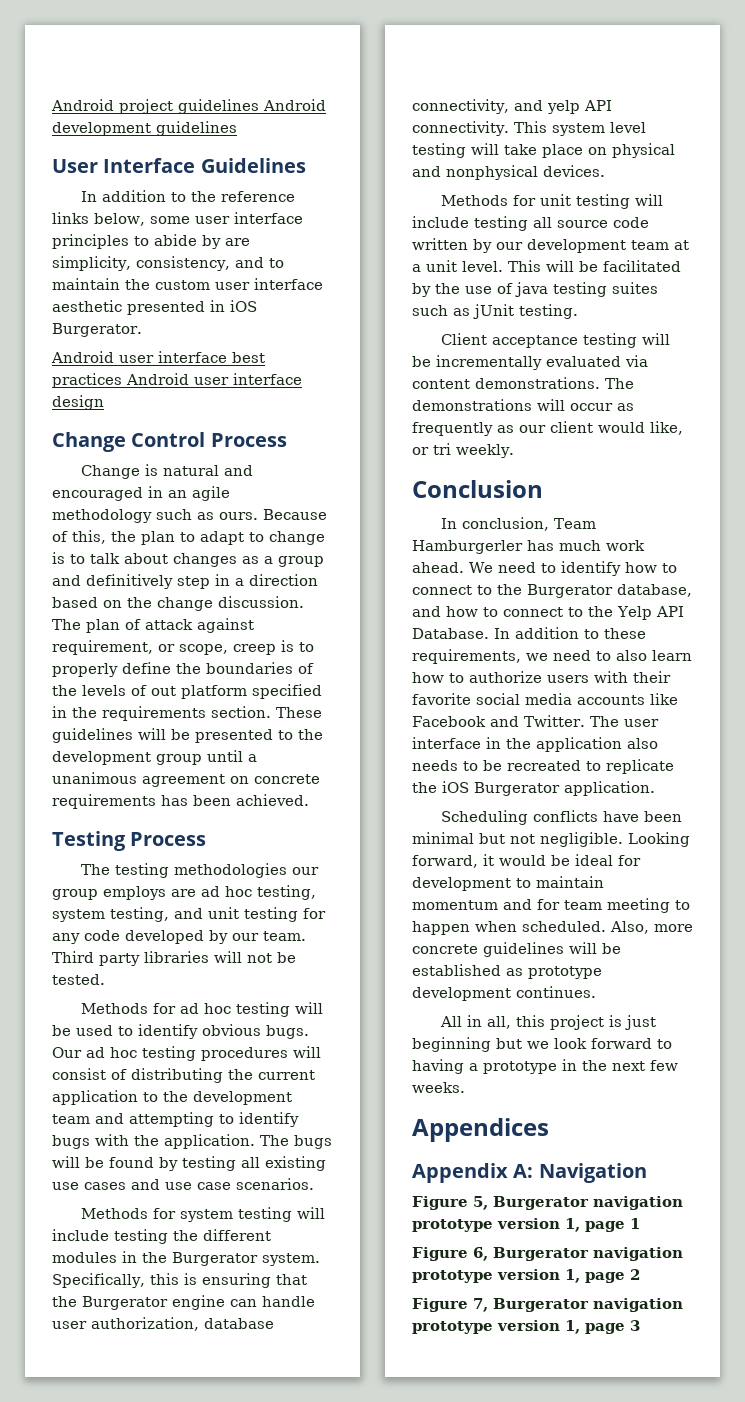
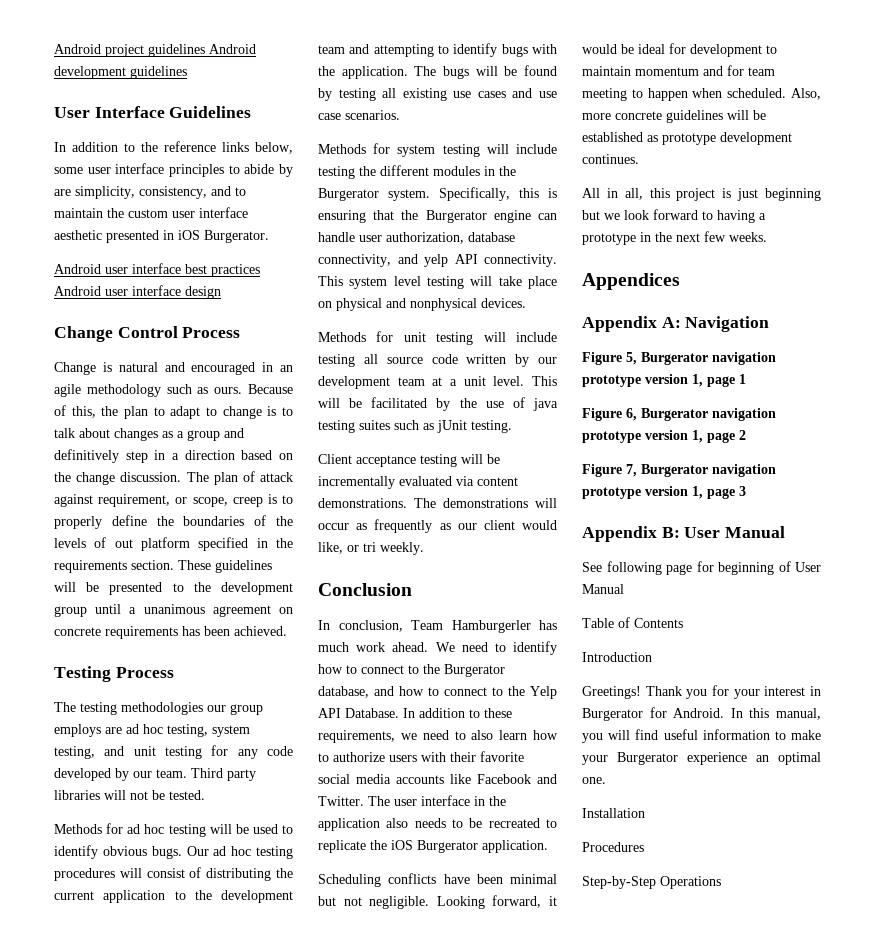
+ Appendix B: User Manual
+ See following page for beginning of User Manual
+ Table of Contents
+ Introduction
+ Greetings! Thank you for your interest in Burgerator for Android. In this manual, you will find useful information to make your Burgerator experience an optimal one.
+ Installation
+ Procedures
+ Step-by-Step Operations

